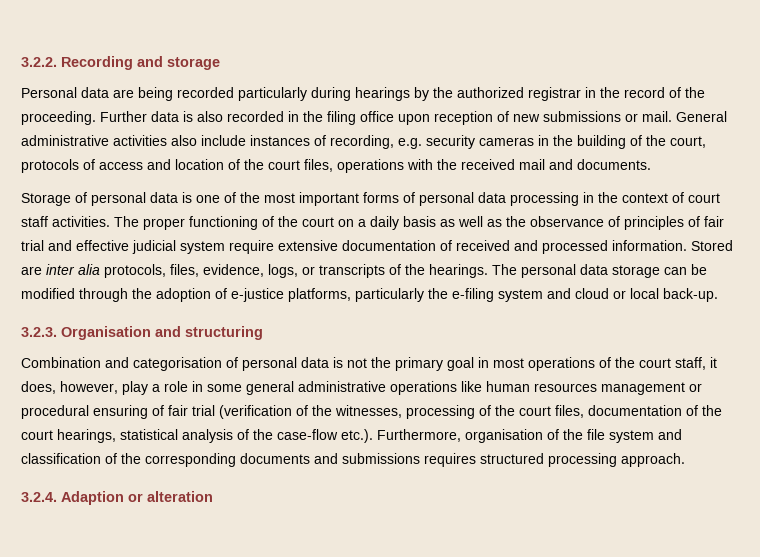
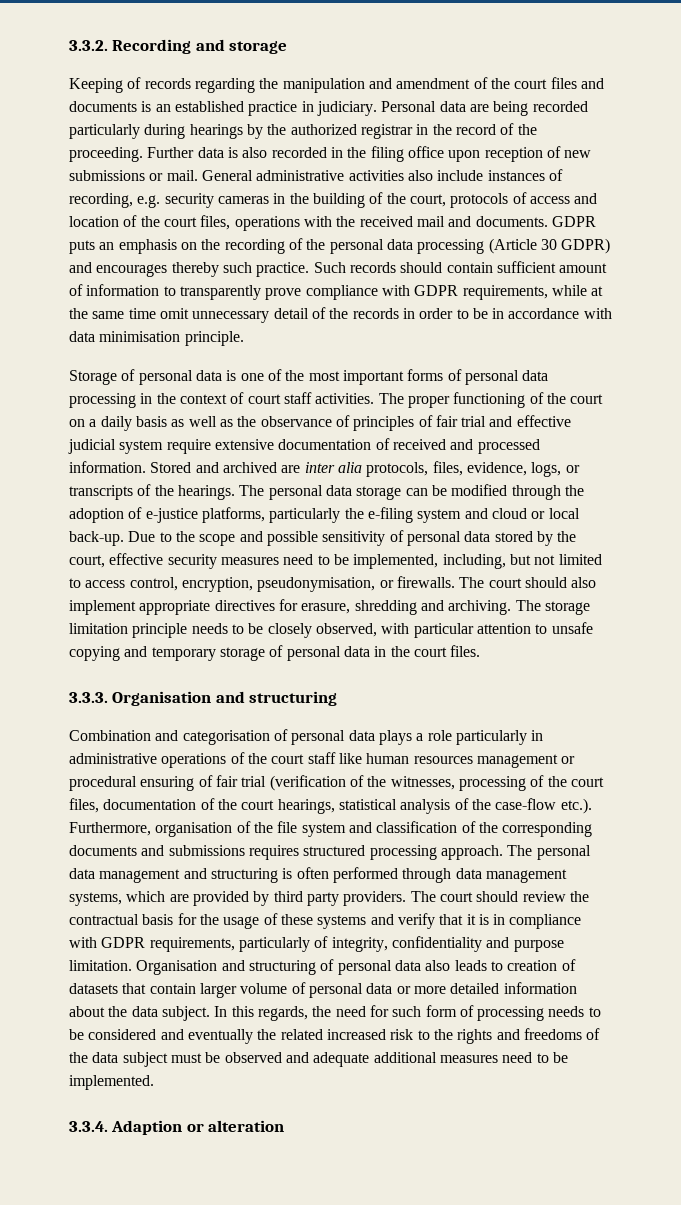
- 3.2.2. Recording and storage
+ 3.3.2. Recording and storage
+ Keeping of records regarding the manipulation and amendment of the court files and documents is an established practice in judiciary.
+ GDPR puts an emphasis on the recording of the personal data processing (Article 30 GDPR) and encourages thereby such practice. Such records should contain sufficient amount of information to transparently prove compliance with GDPR requirements, while at the same time omit unnecessary detail of the records in order to be in accordance with data minimisation principle.
- Stored are inter alia protocols, files, evidence, logs, or transcripts of the hearings.
+ Stored and archived are inter alia protocols, files, evidence, logs, or transcripts of the hearings.
- The personal data storage can be modified through the adoption of e-justice platforms, particularly the e-filing system and cloud or local back-up.
- 3.2.3. Organisation and structuring
+ The personal data storage can be modified through the adoption of e-justice platforms, particularly the e-filing system and cloud or local back-up. Due to the scope and possible sensitivity of personal data stored by the court, effective security measures need to be implemented, including, but not limited to access control, encryption, pseudonymisation, or firewalls. The court should also implement appropriate directives for erasure, shredding and archiving. The storage limitation principle needs to be closely observed, with particular attention to unsafe copying and temporary storage of personal data in the court files.
+ 3.3.3. Organisation and structuring
- Combination and categorisation of personal data is not the primary goal in most operations of the court staff, it does, however, play a role in some general administrative operations like human resources management or procedural ensuring of fair trial (verification of the witnesses, processing of the court files, documentation of the court hearings, statistical analysis of the case-flow etc.). Furthermore, organisation of the file system and classification of the corresponding documents and submissions requires structured processing approach.
- 3.2.4. Adaption or alteration
+ Combination and categorisation of personal data plays a role particularly in administrative operations of the court staff like human resources management or procedural ensuring of fair trial (verification of the witnesses, processing of the court files, documentation of the court hearings, statistical analysis of the case-flow etc.). Furthermore, organisation of the file system and classification of the corresponding documents and submissions requires structured processing approach. The personal data management and structuring is often performed through data management systems, which are provided by third party providers. The court should review the contractual basis for the usage of these systems and verify that it is in compliance with GDPR requirements, particularly of integrity, confidentiality and purpose limitation. Organisation and structuring of personal data also leads to creation of datasets that contain larger volume of personal data or more detailed information about the data subject. In this regards, the need for such form of processing needs to be considered and eventually the related increased risk to the rights and freedoms of the data subject must be observed and adequate additional measures need to be implemented.
+ 3.3.4. Adaption or alteration

